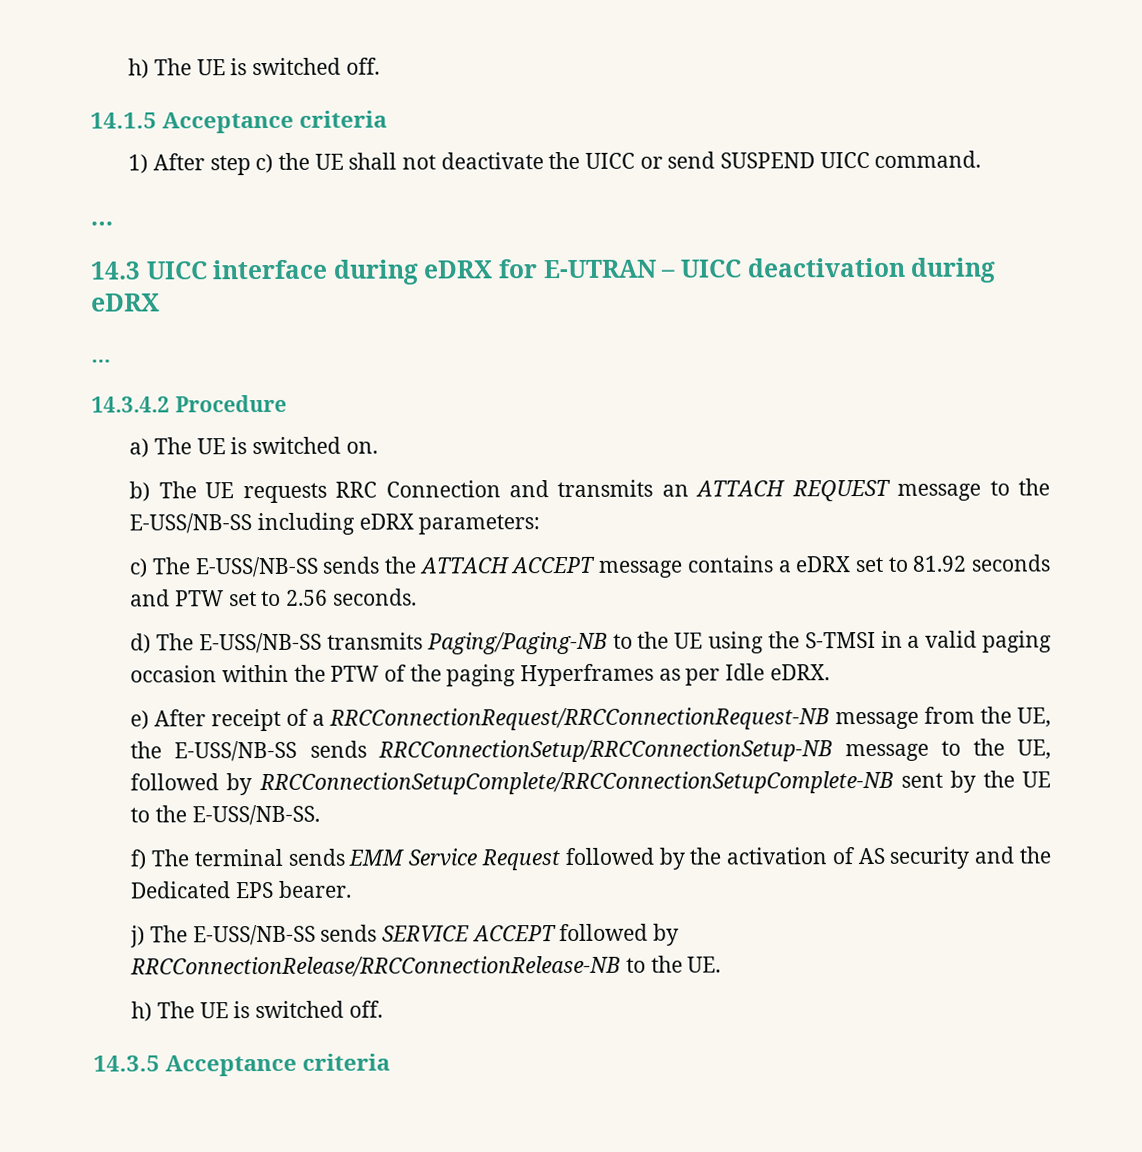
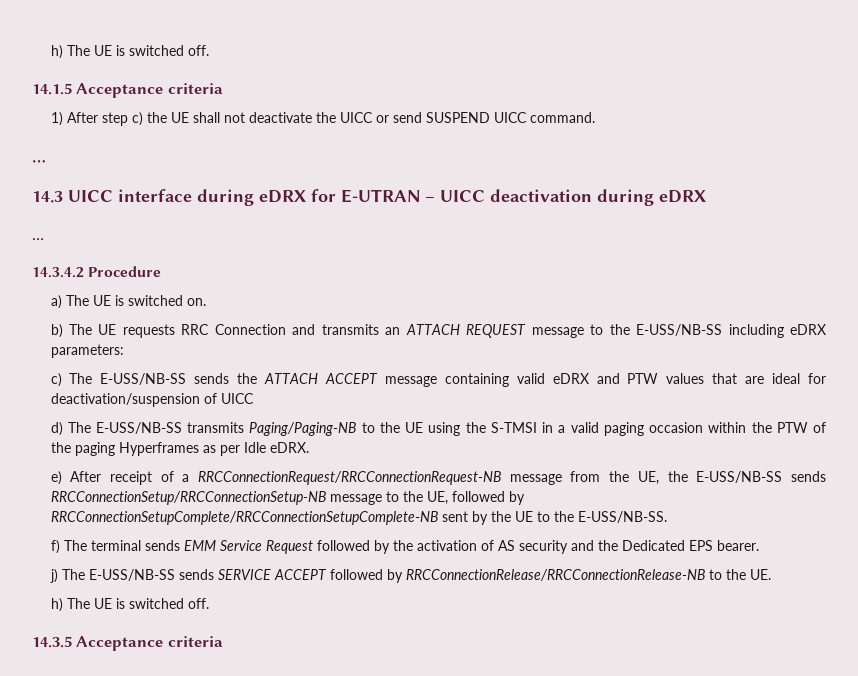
- c) The E-USS/NB-SS sends the ATTACH ACCEPT message contains a eDRX set to 81.92 seconds and PTW set to 2.56 seconds.
+ c) The E-USS/NB-SS sends the ATTACH ACCEPT message containing valid eDRX and PTW values that are ideal for deactivation/suspension of UICC

